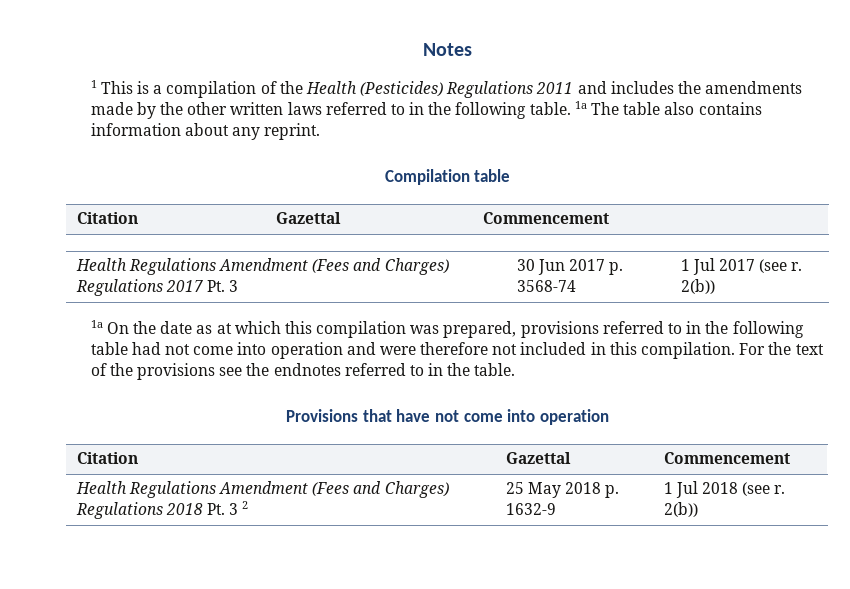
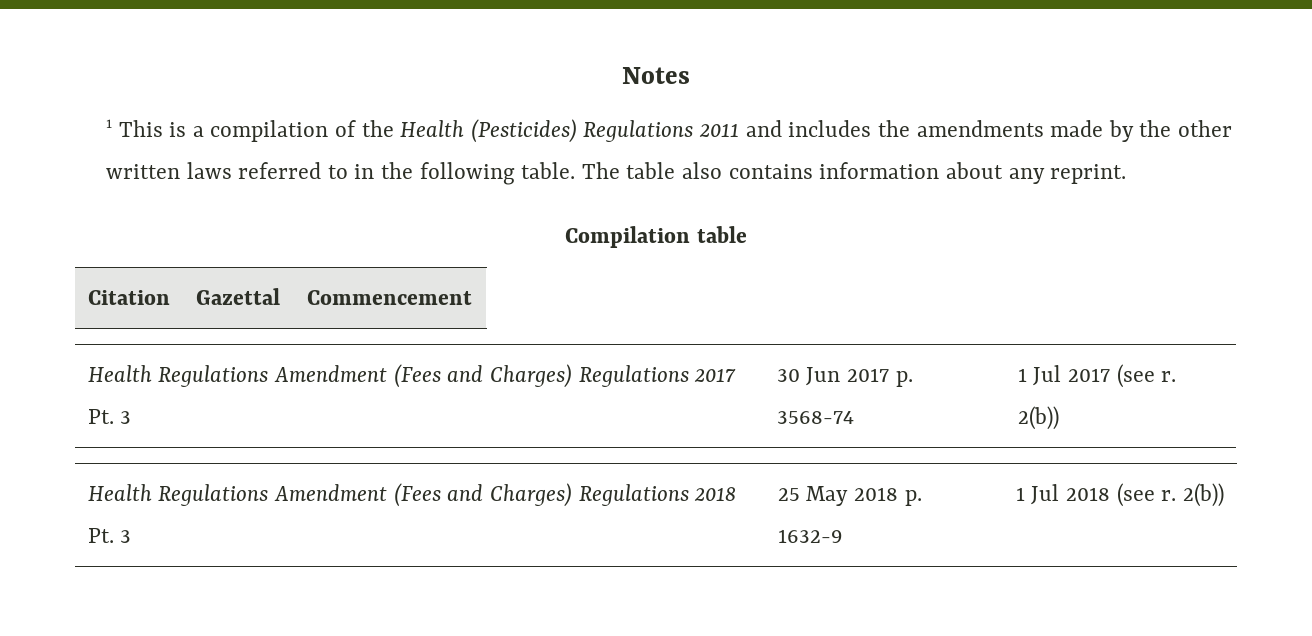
- 1a The table also contains information about any reprint.
+ The table also contains information about any reprint.
- 1a On the date as at which this compilation was prepared, provisions referred to in the following table had not come into operation and were therefore not included in this compilation. For the text of the provisions see the endnotes referred to in the table.
- Provisions that have not come into operation
- Citation | Gazettal | Commencement
- Health Regulations Amendment (Fees and Charges) Regulations 2018 Pt. 3 2 | 25 May 2018 p. 1632-9 | 1 Jul 2018 (see r. 2(b))
+ Health Regulations Amendment (Fees and Charges) Regulations 2018 Pt. 3 | 25 May 2018 p. 1632-9 | 1 Jul 2018 (see r. 2(b))

